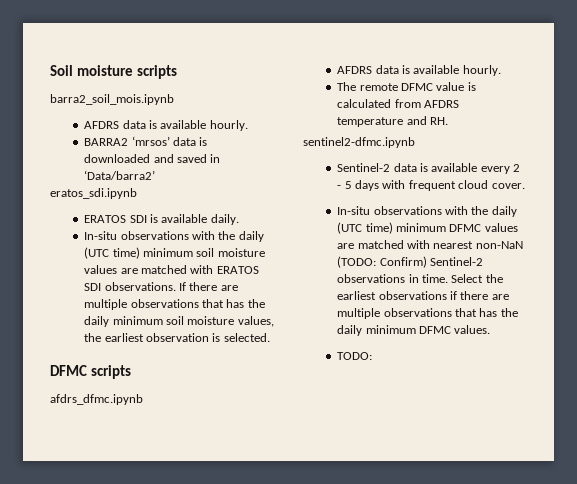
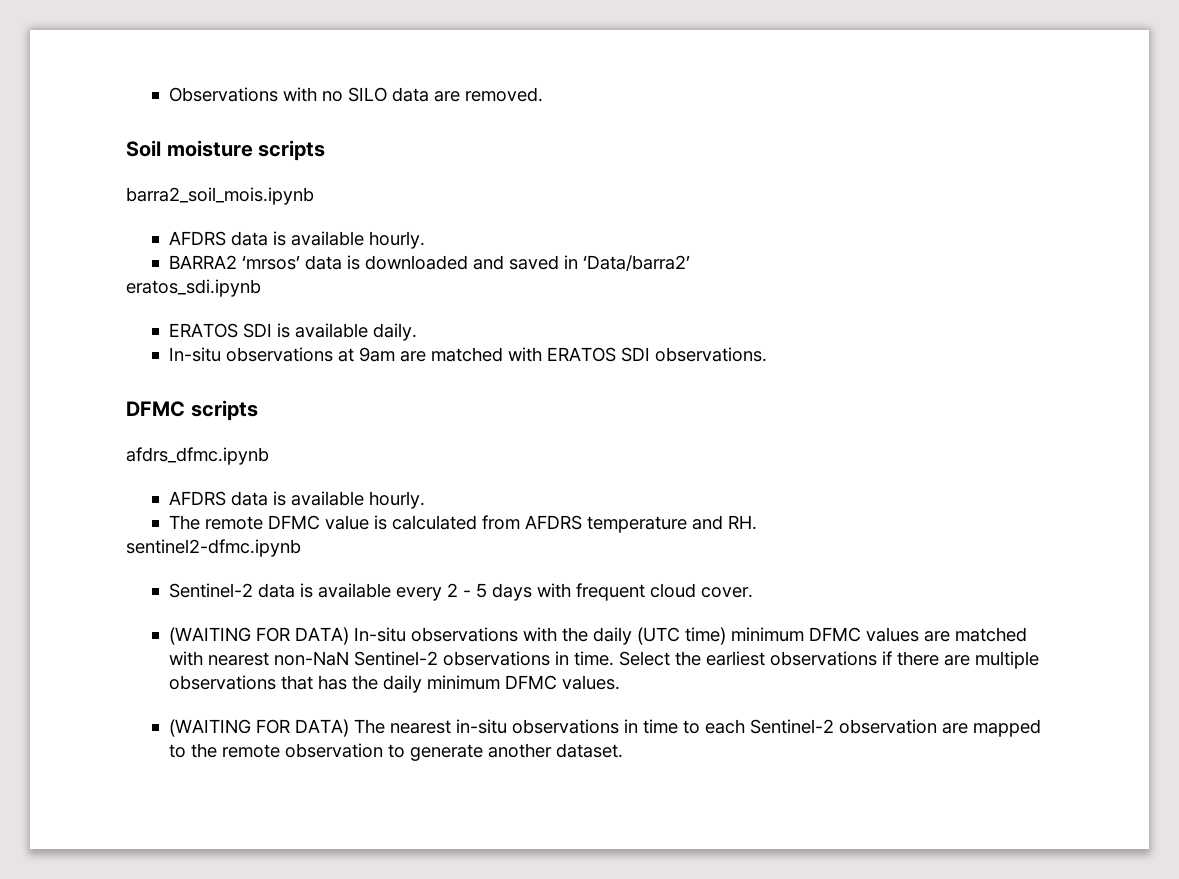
+ Observations with no SILO data are removed.
- In-situ observations with the daily (UTC time) minimum soil moisture values are matched with ERATOS SDI observations. If there are multiple observations that has the daily minimum soil moisture values, the earliest observation is selected.
+ In-situ observations at 9am are matched with ERATOS SDI observations.
- In-situ observations with the daily (UTC time) minimum DFMC values are matched with nearest non-NaN (TODO: Confirm) Sentinel-2 observations in time.
+ (WAITING FOR DATA) In-situ observations with the daily (UTC time) minimum DFMC values are matched with nearest non-NaN Sentinel-2 observations in time.
- TODO:
+ (WAITING FOR DATA) The nearest in-situ observations in time to each Sentinel-2 observation are mapped to the remote observation to generate another dataset.

